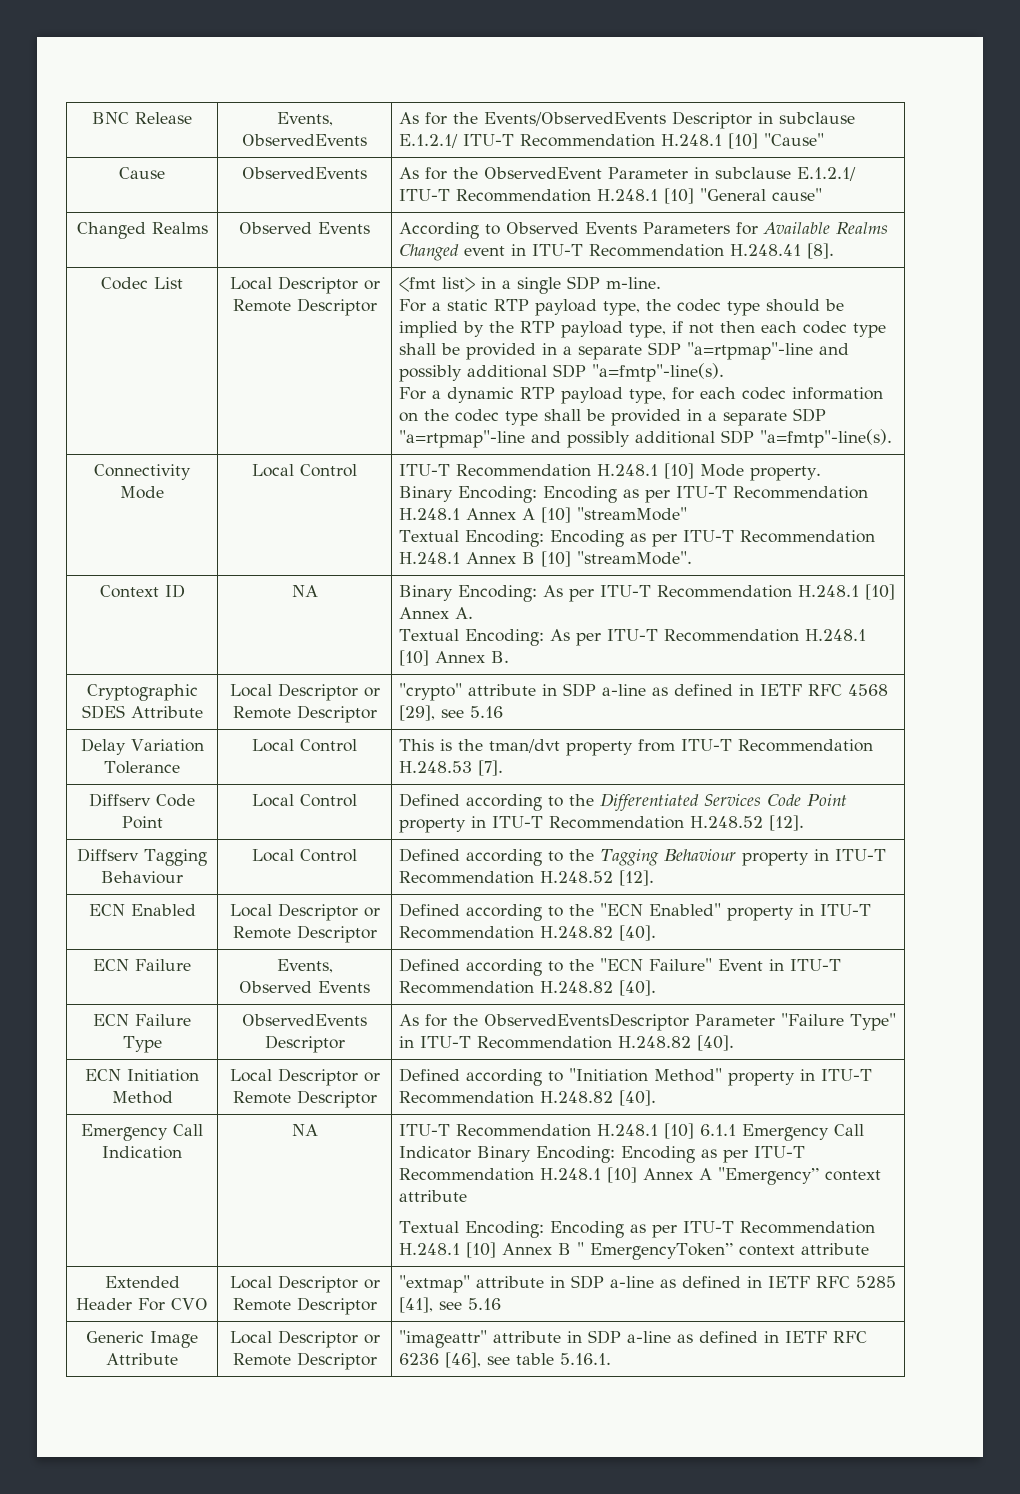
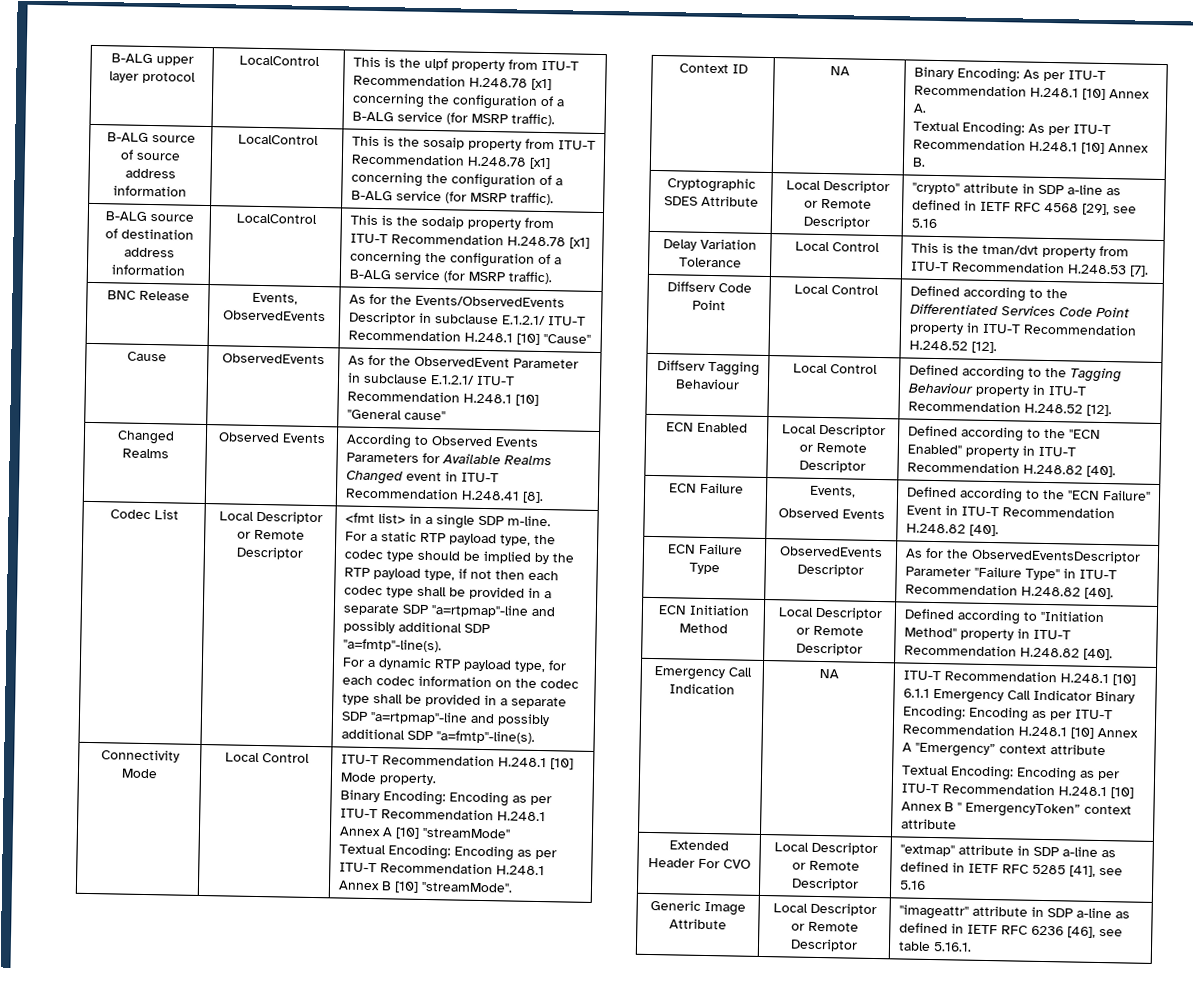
+ B-ALG upper layer protocol | LocalControl | This is the ulpf property from ITU-T Recommendation H.248.78 [x1] concerning the configuration of a B-ALG service (for MSRP traffic).
+ B-ALG source of source address information | LocalControl | This is the sosaip property from ITU-T Recommendation H.248.78 [x1] concerning the configuration of a B-ALG service (for MSRP traffic).
+ B-ALG source of destination address information | LocalControl | This is the sodaip property from ITU-T Recommendation H.248.78 [x1] concerning the configuration of a B-ALG service (for MSRP traffic).

